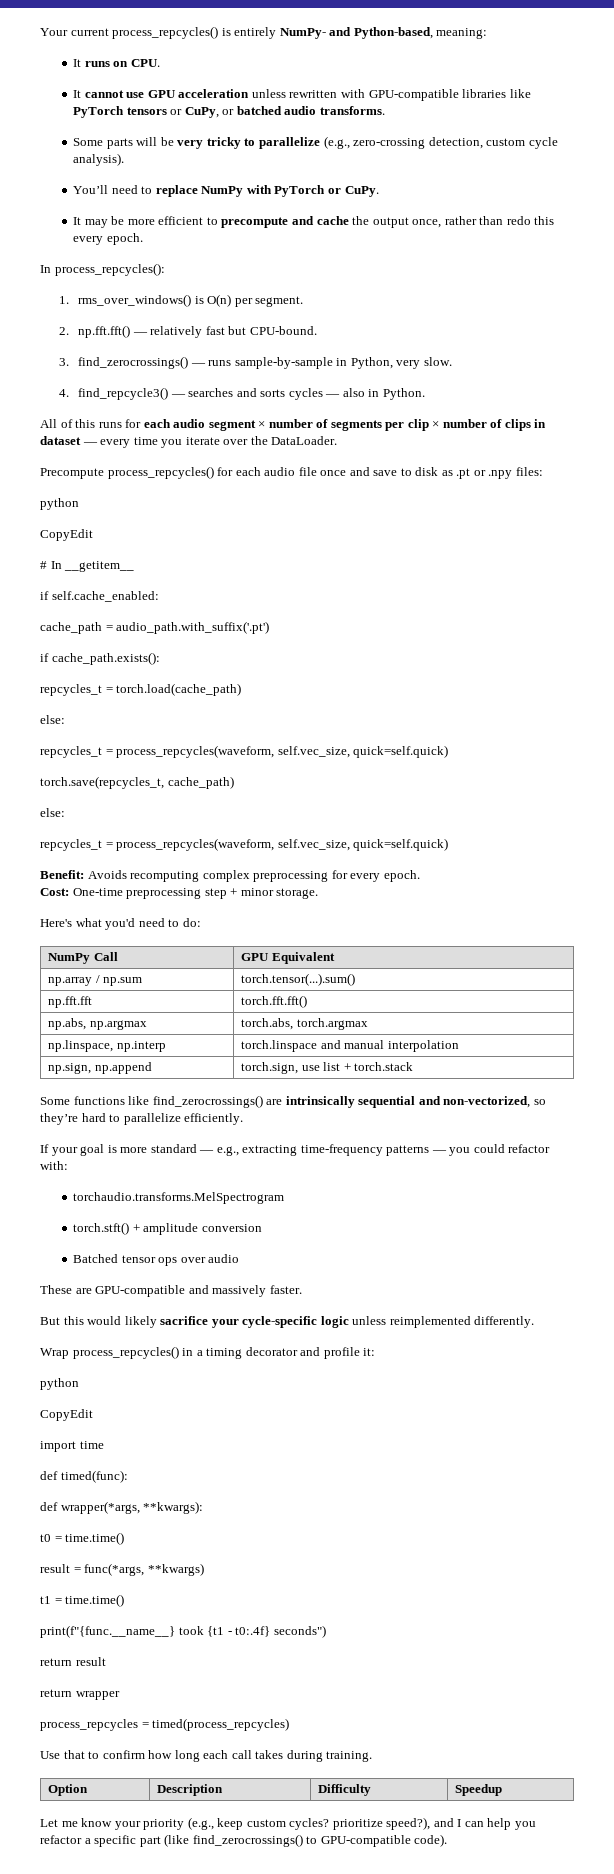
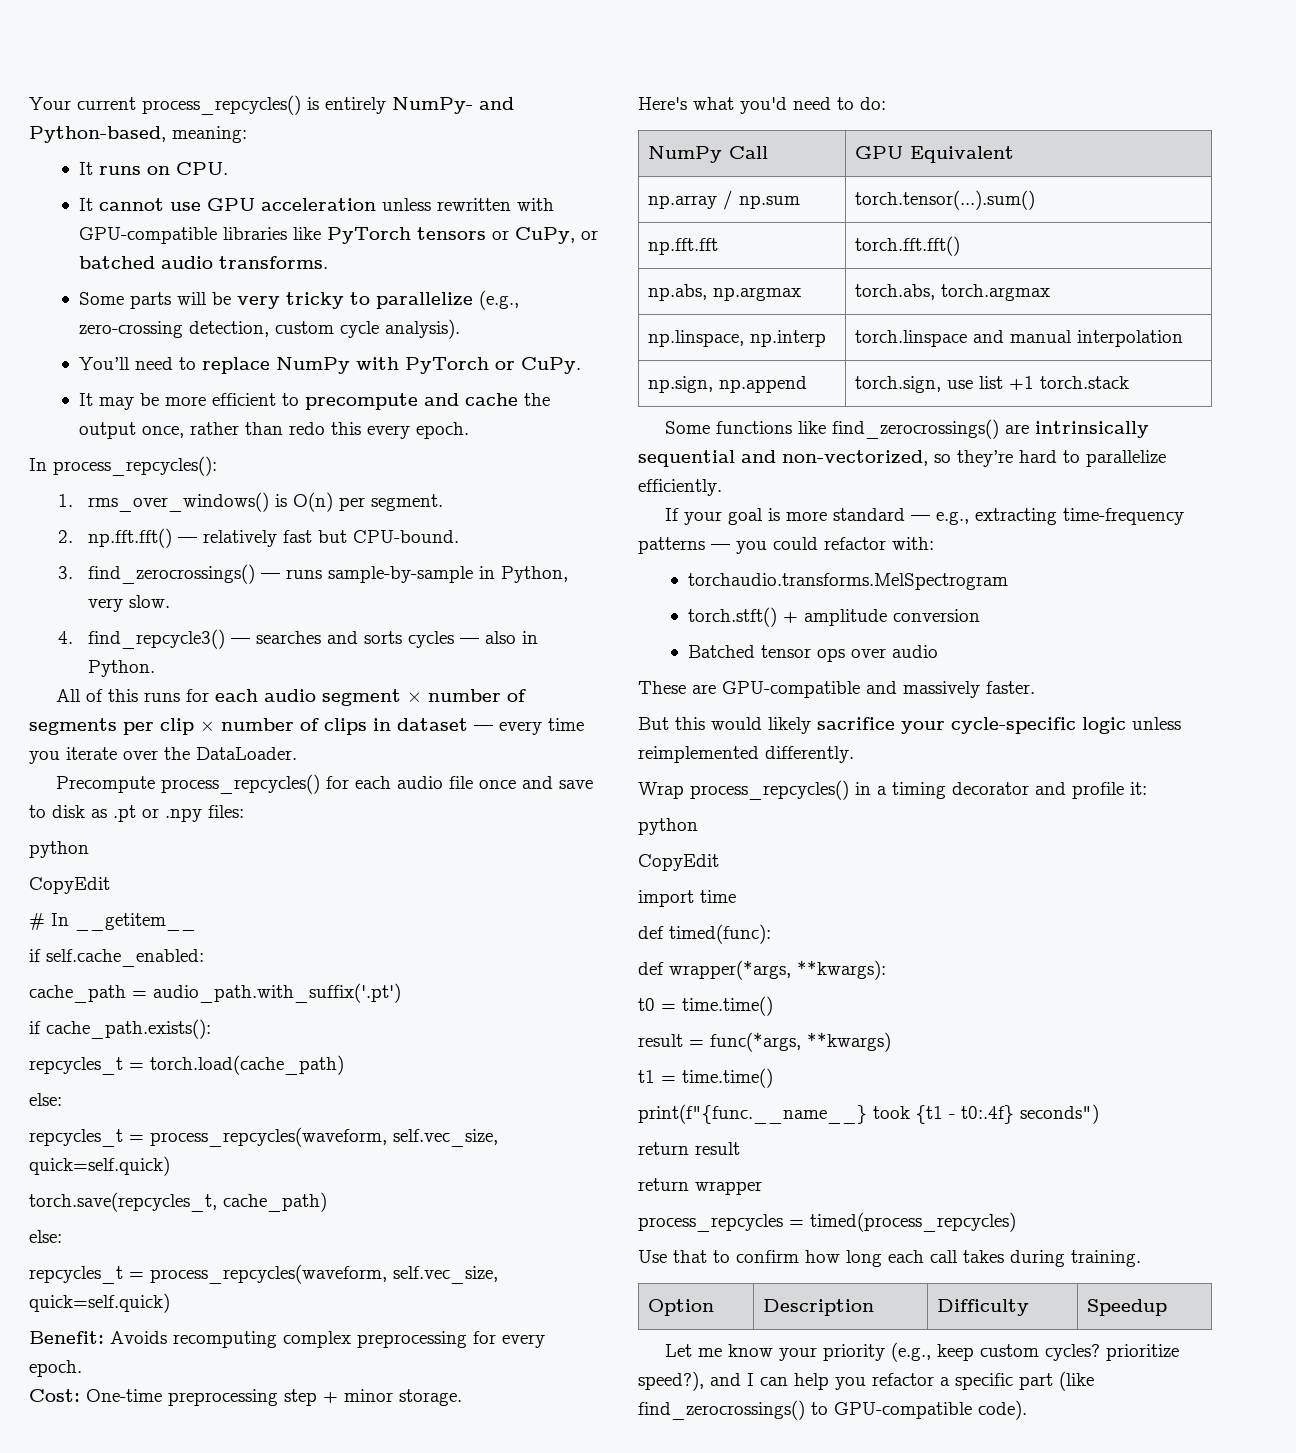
- np.sign, np.append | torch.sign, use list + torch.stack
+ np.sign, np.append | torch.sign, use list +1 torch.stack

